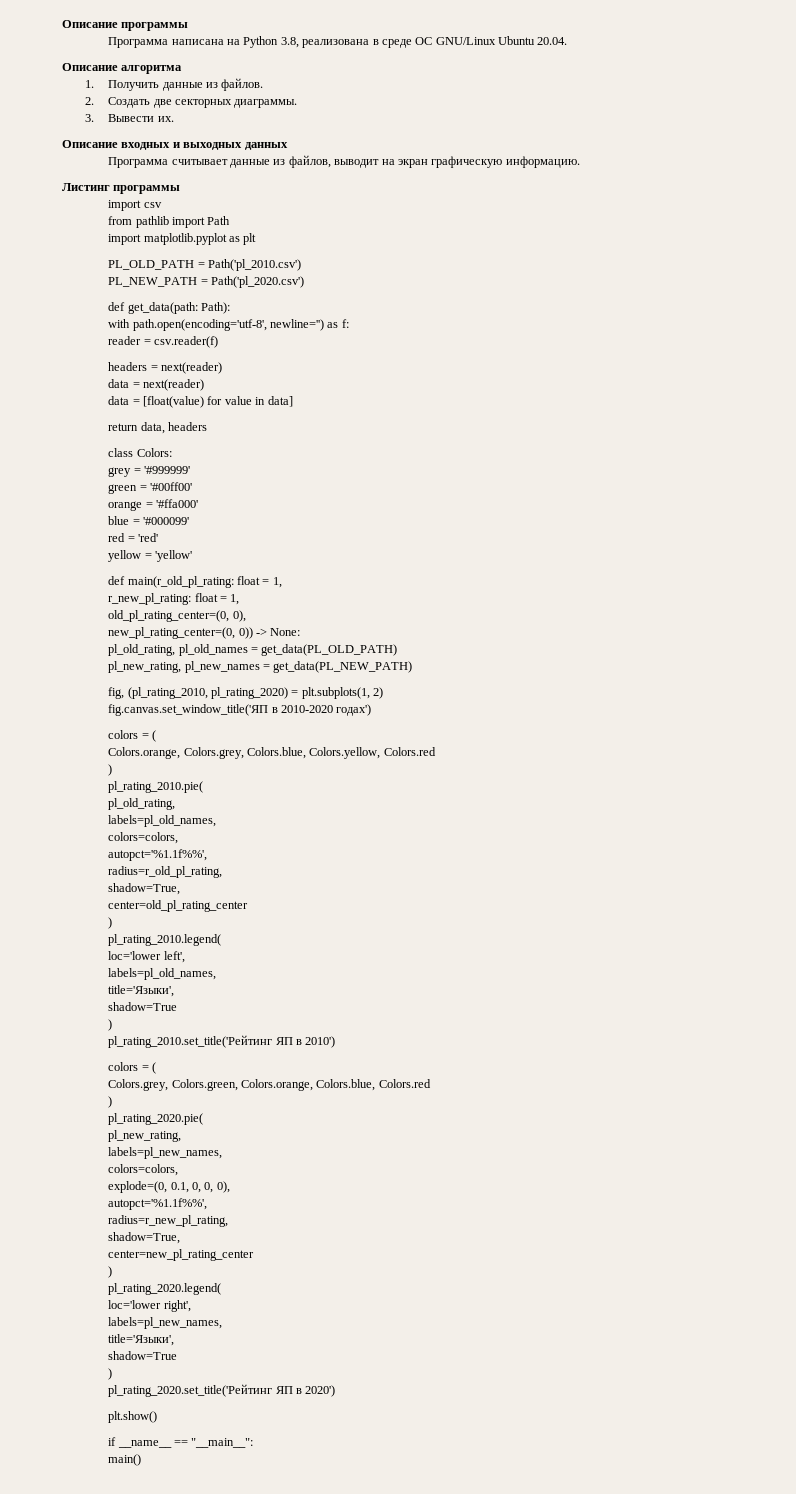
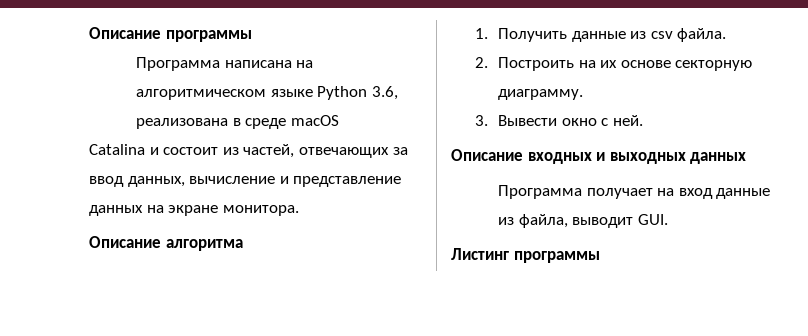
- Программа написана на Python 3.8, реализована в среде ОС GNU/Linux Ubuntu 20.04.
+ Программа написана на алгоритмическом языке Python 3.6, реализована в среде macOS
+ Catalina и состоит из частей, отвечающих за ввод данных, вычисление и представление данных на экране монитора.
- 1. Получить данные из файлов.
+ 1. Получить данные из csv файла.
- 2. Создать две секторных диаграммы.
+ 2. Построить на их основе секторную диаграмму.
- 3. Вывести их.
+ 3. Вывести окно с ней.
- Программа считывает данные из файлов, выводит на экран графическую информацию.
+ Программа получает на вход данные из файла, выводит GUI.
  Листинг программы
- import csv
- from pathlib import Path
- import matplotlib.pyplot as plt
- PL_OLD_PATH = Path('pl_2010.csv')
- PL_NEW_PATH = Path('pl_2020.csv')
- def get_data(path: Path):
- with path.open(encoding='utf-8', newline='') as f:
- reader = csv.reader(f)
- headers = next(reader)
- data = next(reader)
- data = [float(value) for value in data]
- return data, headers
- class Colors:
- grey = '#999999'
- green = '#00ff00'
- orange = '#ffa000'
- blue = '#000099'
- red = 'red'
- yellow = 'yellow'
- def main(r_old_pl_rating: float = 1,
- r_new_pl_rating: float = 1,
- old_pl_rating_center=(0, 0),
- new_pl_rating_center=(0, 0)) -> None:
- pl_old_rating, pl_old_names = get_data(PL_OLD_PATH)
- pl_new_rating, pl_new_names = get_data(PL_NEW_PATH)
- fig, (pl_rating_2010, pl_rating_2020) = plt.subplots(1, 2)
- fig.canvas.set_window_title('ЯП в 2010-2020 годах')
- colors = (
- Colors.orange, Colors.grey, Colors.blue, Colors.yellow, Colors.red
- )
- pl_rating_2010.pie(
- pl_old_rating,
- labels=pl_old_names,
- colors=colors,
- autopct='%1.1f%%',
- radius=r_old_pl_rating,
- shadow=True,
- center=old_pl_rating_center
- )
- pl_rating_2010.legend(
- loc='lower left',
- labels=pl_old_names,
- title='Языки',
- shadow=True
- )
- pl_rating_2010.set_title('Рейтинг ЯП в 2010')
- colors = (
- Colors.grey, Colors.green, Colors.orange, Colors.blue, Colors.red
- )
- pl_rating_2020.pie(
- pl_new_rating,
- labels=pl_new_names,
- colors=colors,
- explode=(0, 0.1, 0, 0, 0),
- autopct='%1.1f%%',
- radius=r_new_pl_rating,
- shadow=True,
- center=new_pl_rating_center
- )
- pl_rating_2020.legend(
- loc='lower right',
- labels=pl_new_names,
- title='Языки',
- shadow=True
- )
- pl_rating_2020.set_title('Рейтинг ЯП в 2020')
- plt.show()
- if __name__ == "__main__":
- main()

